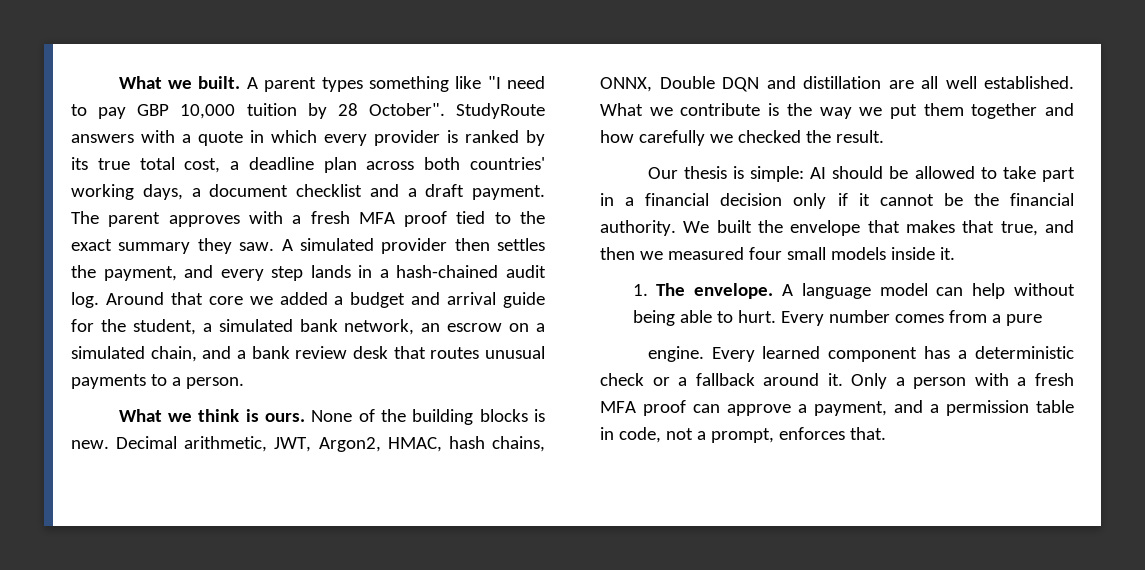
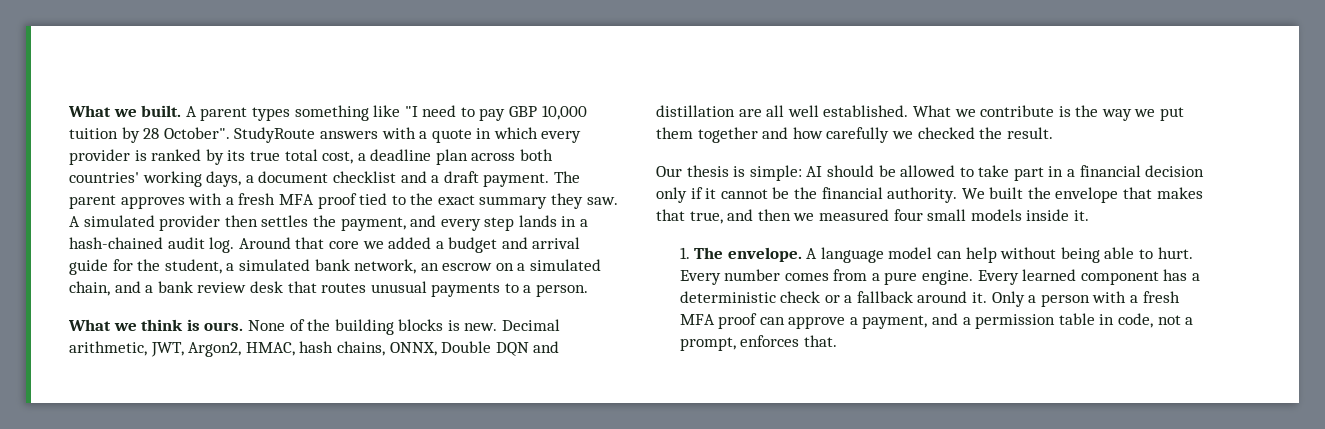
- Every number comes from a pure
- engine.
+ Every number comes from a pure engine.

